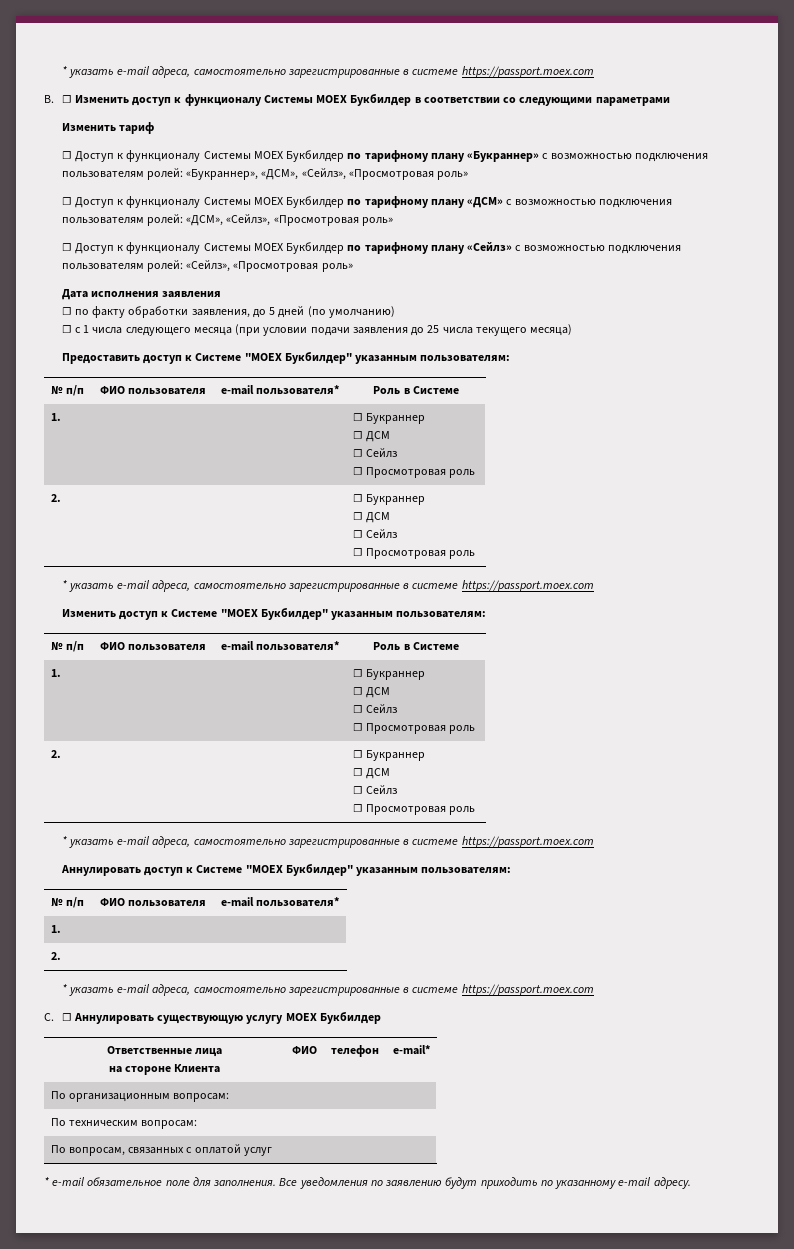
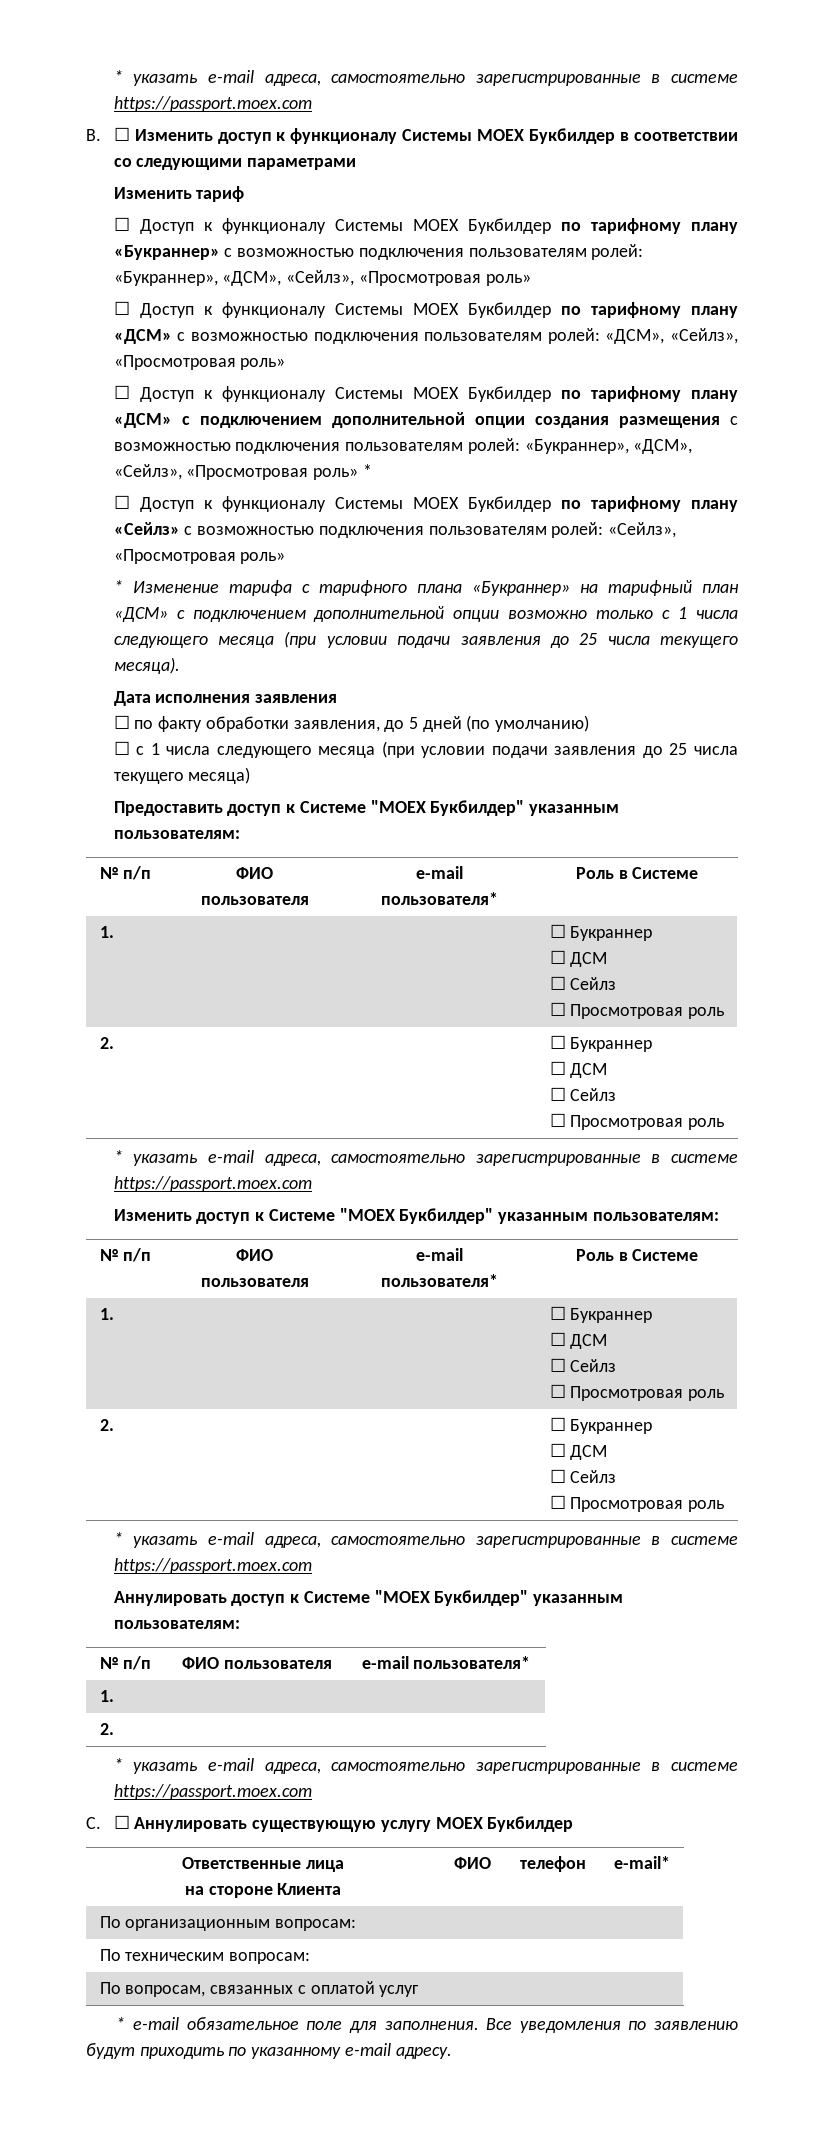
+ ☐ Доступ к функционалу Системы MOEX Букбилдер по тарифному плану «ДСМ» с подключением дополнительной опции создания размещения с возможностью подключения пользователям ролей: «Букраннер», «ДСМ», «Сейлз», «Просмотровая роль» *
+ * Изменение тарифа c тарифного плана «Букраннер» на тарифный план «ДСМ» с подключением дополнительной опции возможно только с 1 числа следующего месяца (при условии подачи заявления до 25 числа текущего месяца).

